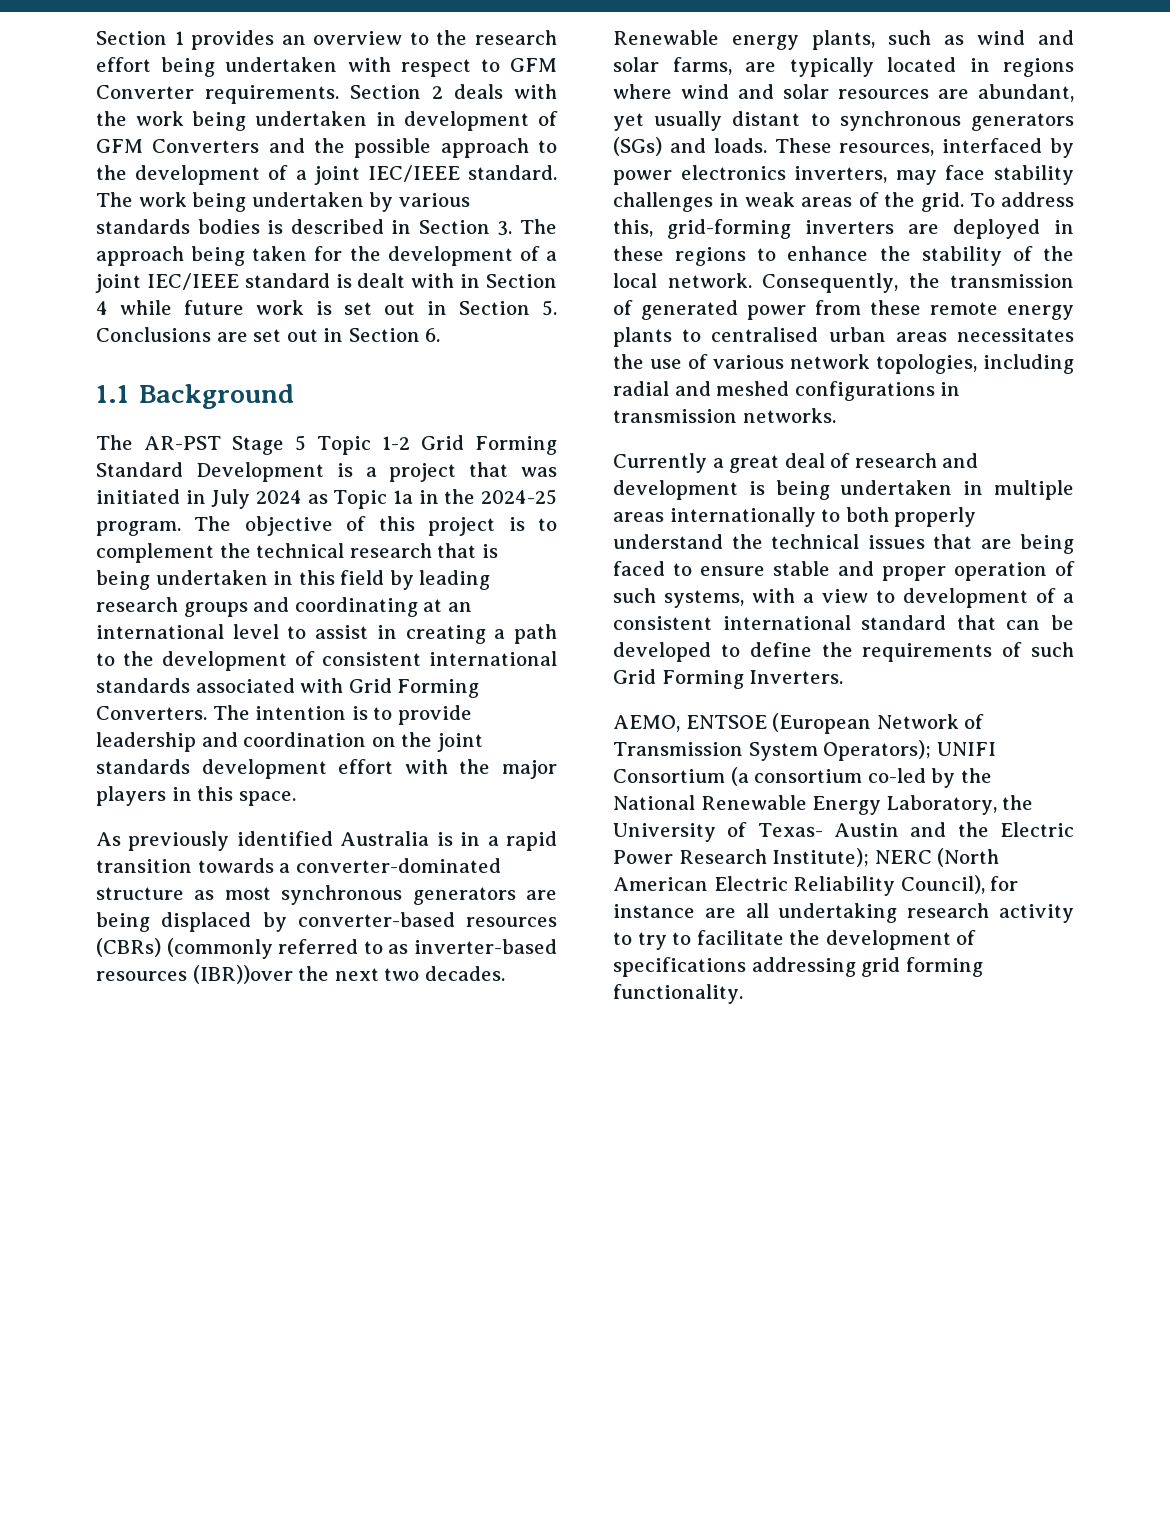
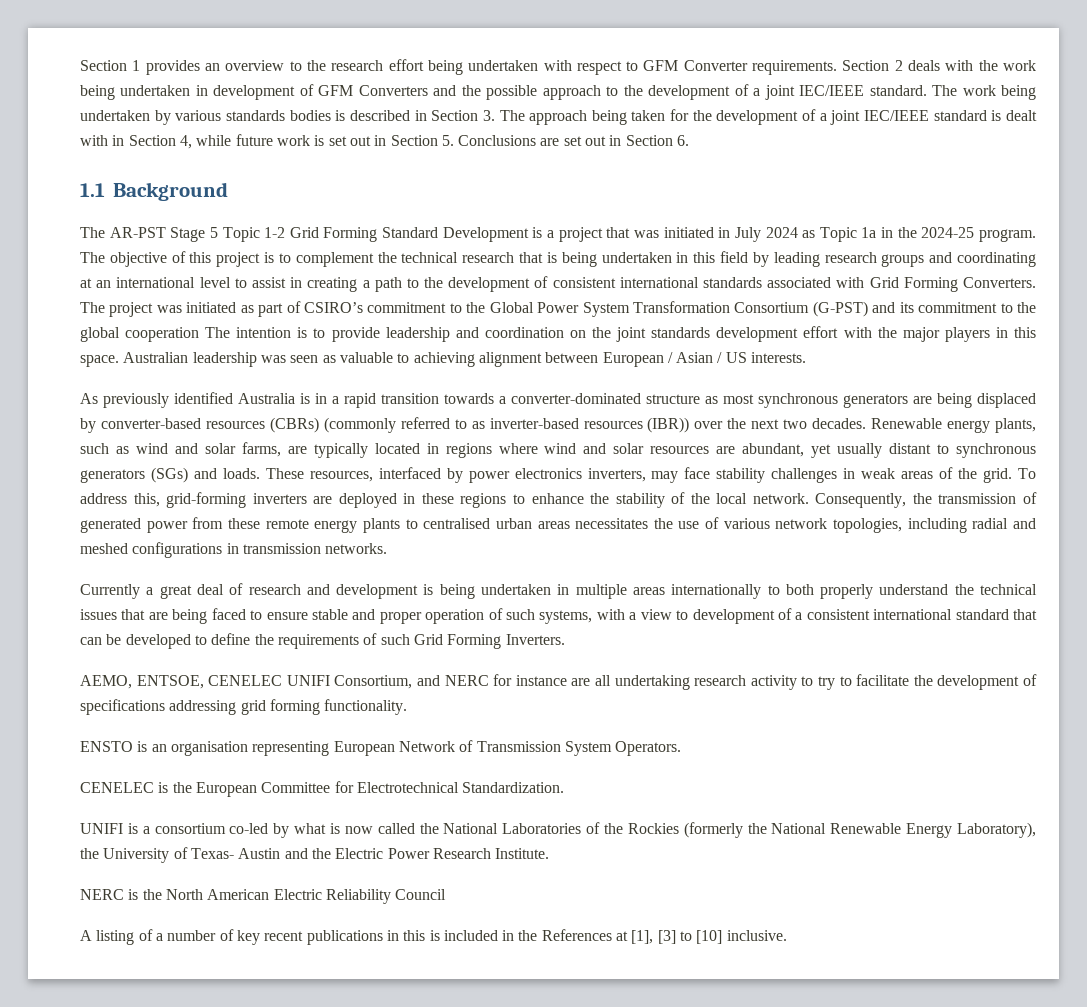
- The work being undertaken by various standards bodies is described in Section 3. The approach being taken for the development of a joint IEC/IEEE standard is dealt with in Section 4 while future work is set out in Section 5. Conclusions are set out in Section 6.
+ The work being undertaken by various standards bodies is described in Section 3. The approach being taken for the development of a joint IEC/IEEE standard is dealt with in Section 4, while future work is set out in Section 5. Conclusions are set out in Section 6.
- The intention is to provide leadership and coordination on the joint standards development effort with the major players in this space.
+ The project was initiated as part of CSIRO’s commitment to the Global Power System Transformation Consortium (G-PST) and its commitment to the global cooperation The intention is to provide leadership and coordination on the joint standards development effort with the major players in this space. Australian leadership was seen as valuable to achieving alignment between European / Asian / US interests.
- As previously identified Australia is in a rapid transition towards a converter-dominated structure as most synchronous generators are being displaced by converter-based resources (CBRs) (commonly referred to as inverter-based resources (IBR))over the next two decades.
+ As previously identified Australia is in a rapid transition towards a converter-dominated structure as most synchronous generators are being displaced by converter-based resources (CBRs) (commonly referred to as inverter-based resources (IBR)) over the next two decades.
- AEMO, ENTSOE (European Network of Transmission System Operators); UNIFI Consortium (a consortium co-led by the National Renewable Energy Laboratory, the University of Texas- Austin and the Electric Power Research Institute); NERC (North American Electric Reliability Council), for instance are all undertaking research activity to try to facilitate the development of specifications addressing grid forming functionality.
+ AEMO, ENTSOE, CENELEC UNIFI Consortium, and NERC for instance are all undertaking research activity to try to facilitate the development of specifications addressing grid forming functionality.
+ ENSTO is an organisation representing European Network of Transmission System Operators.
+ CENELEC is the European Committee for Electrotechnical Standardization.
+ UNIFI is a consortium co-led by what is now called the National Laboratories of the Rockies (formerly the National Renewable Energy Laboratory), the University of Texas- Austin and the Electric Power Research Institute.
+ NERC is the North American Electric Reliability Council
+ A listing of a number of key recent publications in this is included in the References at [1], [3] to [10] inclusive.

